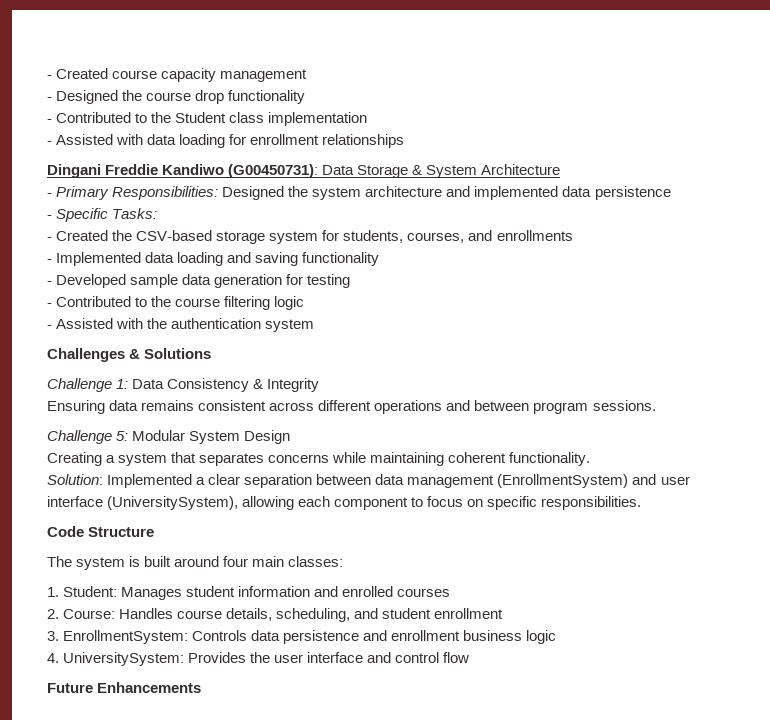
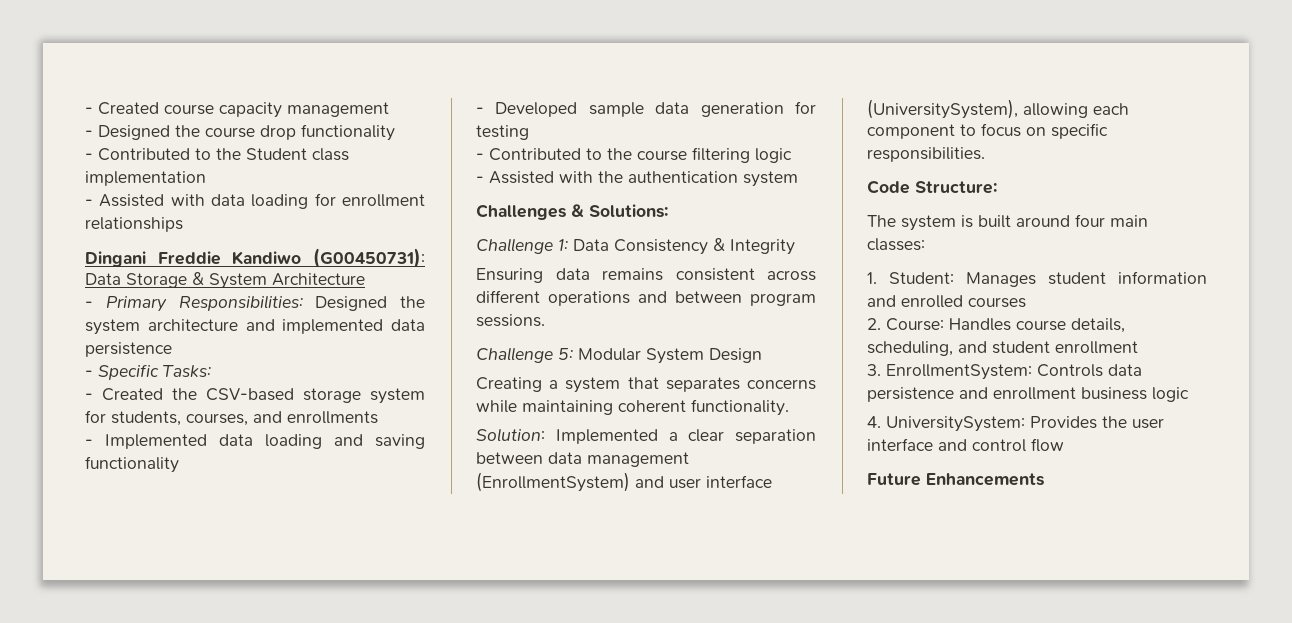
- Challenges & Solutions
+ Challenges & Solutions:
- Code Structure
+ Code Structure:

